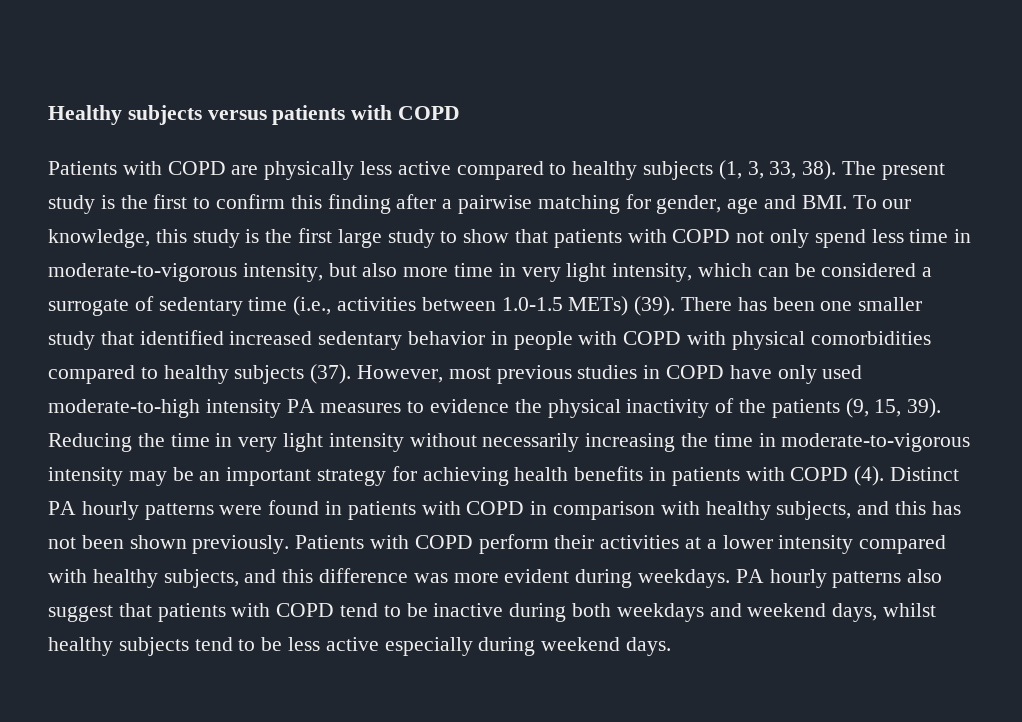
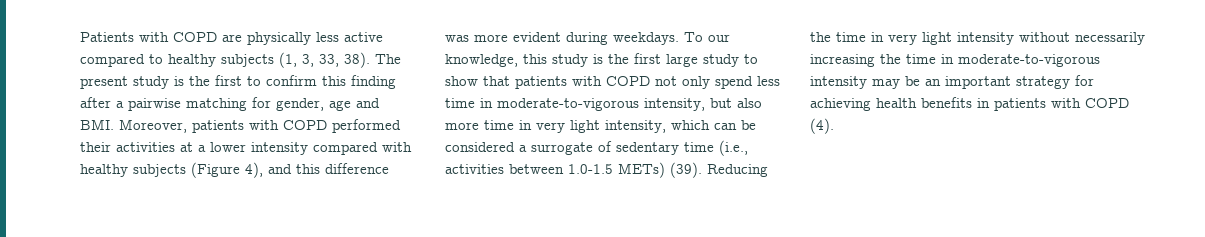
- Healthy subjects versus patients with COPD
- The present study is the first to confirm this finding after a pairwise matching for gender, age and BMI. To our knowledge, this study is the first large study to show that patients with COPD not only spend less time in moderate-to-vigorous intensity, but also more time in very light intensity, which can be considered a surrogate of sedentary time (i.e., activities between 1.0-1.5 METs) (39).
+ The present study is the first to confirm this finding after a pairwise matching for gender, age and BMI. Moreover, patients with COPD performed their activities at a lower intensity compared with healthy subjects (Figure 4), and this difference was more evident during weekdays. To our knowledge, this study is the first large study to show that patients with COPD not only spend less time in moderate-to-vigorous intensity, but also more time in very light intensity, which can be considered a surrogate of sedentary time (i.e., activities between 1.0-1.5 METs) (39).
- There has been one smaller study that identified increased sedentary behavior in people with COPD with physical comorbidities compared to healthy subjects (37). However, most previous studies in COPD have only used moderate-to-high intensity PA measures to evidence the physical inactivity of the patients (9, 15, 39).
- Distinct PA hourly patterns were found in patients with COPD in comparison with healthy subjects, and this has not been shown previously. Patients with COPD perform their activities at a lower intensity compared with healthy subjects, and this difference was more evident during weekdays. PA hourly patterns also suggest that patients with COPD tend to be inactive during both weekdays and weekend days, whilst healthy subjects tend to be less active especially during weekend days.

